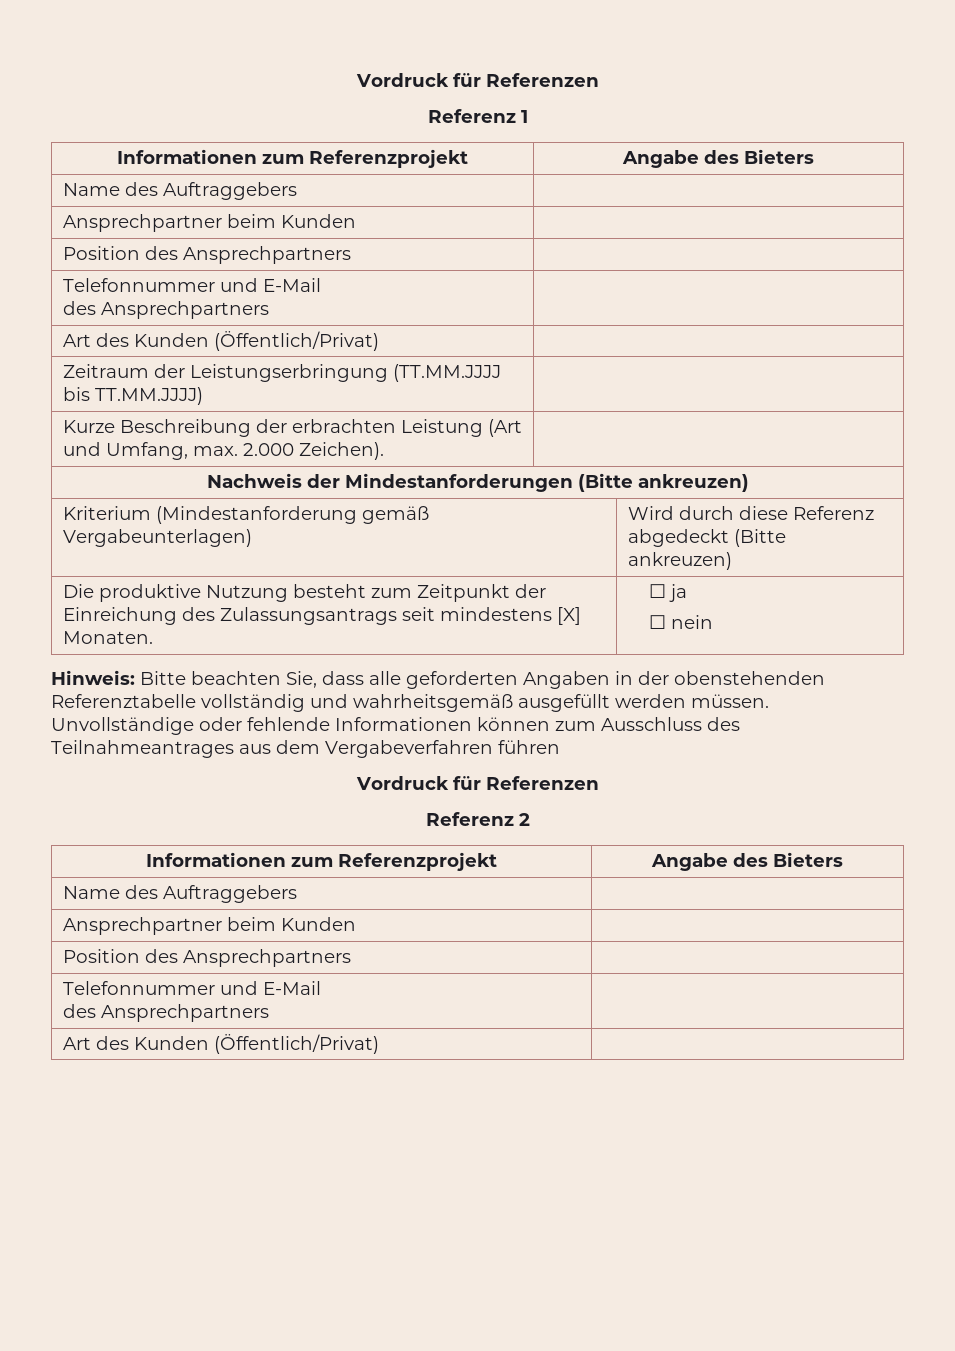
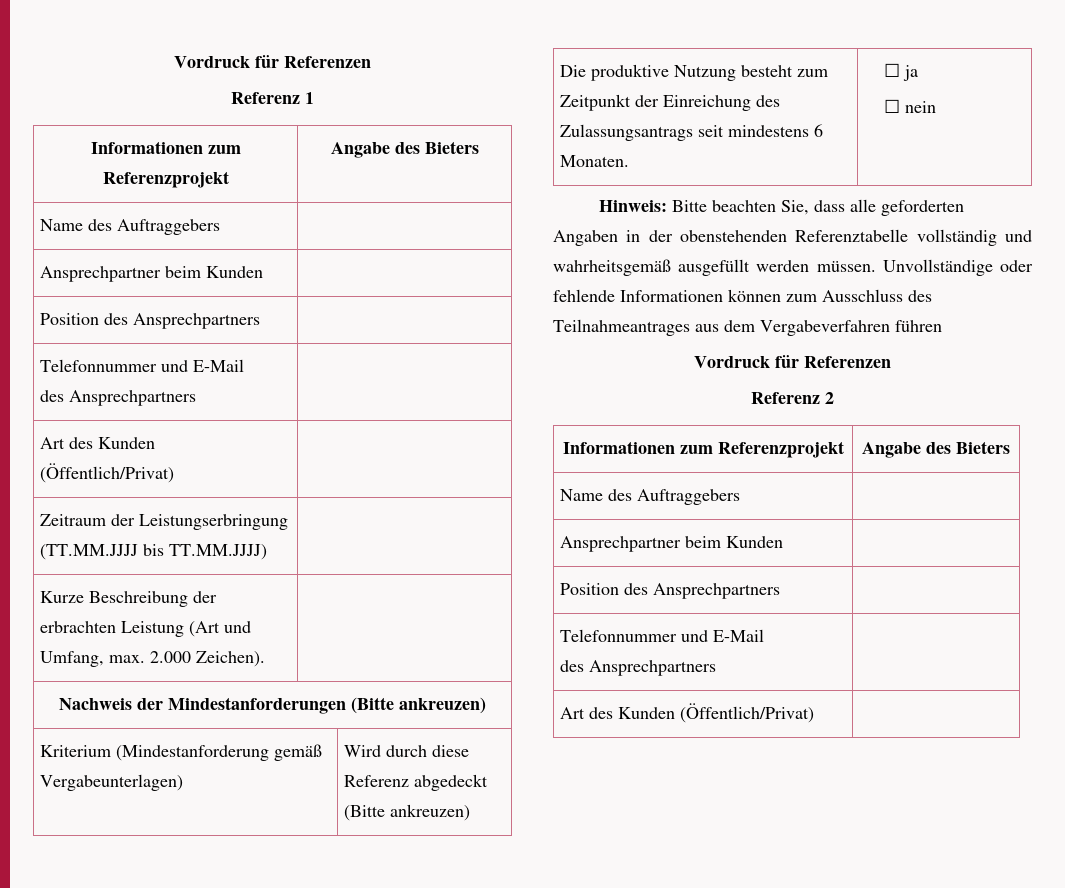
- Die produktive Nutzung besteht zum Zeitpunkt der Einreichung des Zulassungsantrags seit mindestens [X] Monaten. | ☐ ja
+ Die produktive Nutzung besteht zum Zeitpunkt der Einreichung des Zulassungsantrags seit mindestens 6 Monaten. | ☐ ja

